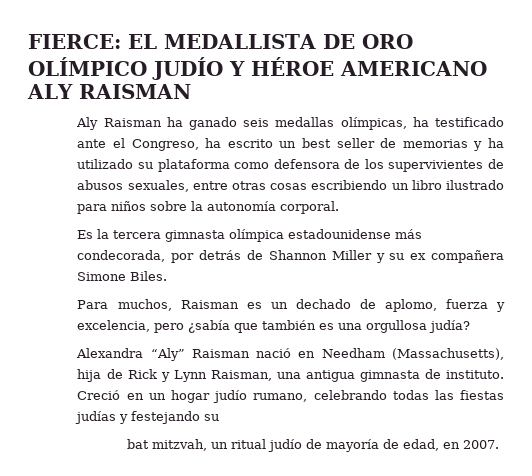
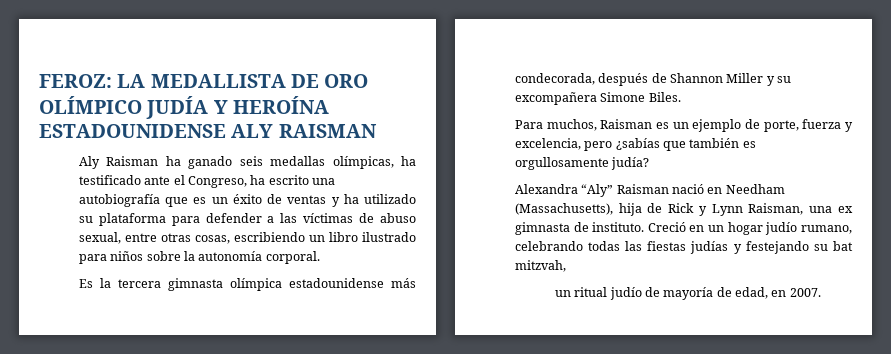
- FIERCE: EL MEDALLISTA DE ORO OLÍMPICO JUDÍO Y HÉROE AMERICANO ALY RAISMAN
+ FEROZ: LA MEDALLISTA DE ORO OLÍMPICO JUDÍA Y HEROÍNA ESTADOUNIDENSE ALY RAISMAN
- Aly Raisman ha ganado seis medallas olímpicas, ha testificado ante el Congreso, ha escrito un best seller de memorias y ha utilizado su plataforma como defensora de los supervivientes de abusos sexuales, entre otras cosas escribiendo un libro ilustrado para niños sobre la autonomía corporal.
+ Aly Raisman ha ganado seis medallas olímpicas, ha testificado ante el Congreso, ha escrito una autobiografía que es un éxito de ventas y ha utilizado su plataforma para defender a las víctimas de abuso sexual, entre otras cosas, escribiendo un libro ilustrado para niños sobre la autonomía corporal.
- Es la tercera gimnasta olímpica estadounidense más condecorada, por detrás de Shannon Miller y su ex compañera Simone Biles.
+ Es la tercera gimnasta olímpica estadounidense más condecorada, después de Shannon Miller y su excompañera Simone Biles.
- Para muchos, Raisman es un dechado de aplomo, fuerza y excelencia, pero ¿sabía que también es una orgullosa judía?
+ Para muchos, Raisman es un ejemplo de porte, fuerza y excelencia, pero ¿sabías que también es orgullosamente judía?
- Alexandra “Aly” Raisman nació en Needham (Massachusetts), hija de Rick y Lynn Raisman, una antigua gimnasta de instituto.
+ Alexandra “Aly” Raisman nació en Needham (Massachusetts), hija de Rick y Lynn Raisman, una ex gimnasta de instituto.
- Creció en un hogar judío rumano, celebrando todas las fiestas judías y festejando su
- bat mitzvah, un ritual judío de mayoría de edad, en 2007.
+ Creció en un hogar judío rumano, celebrando todas las fiestas judías y festejando su bat mitzvah,
+ un ritual judío de mayoría de edad, en 2007.

